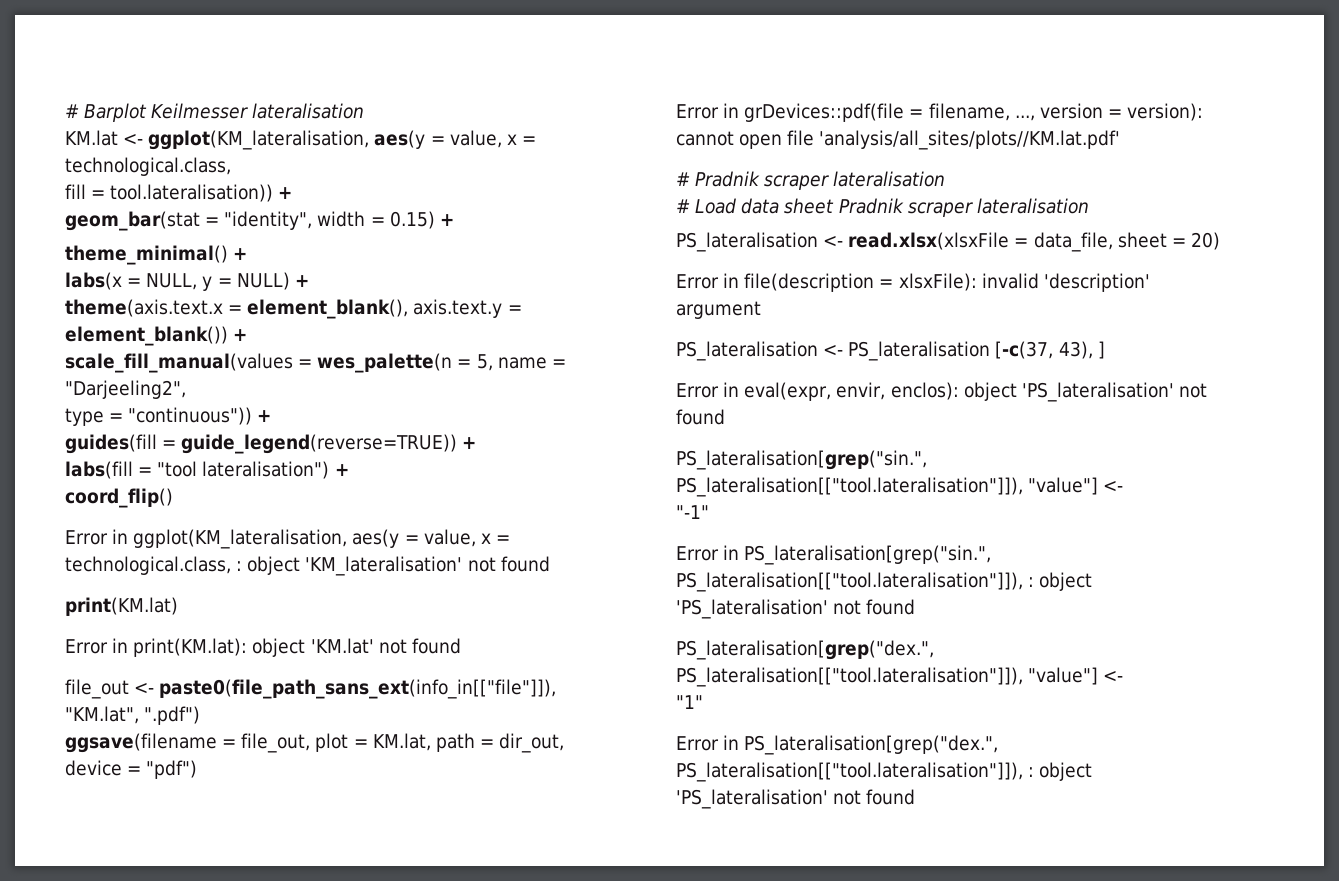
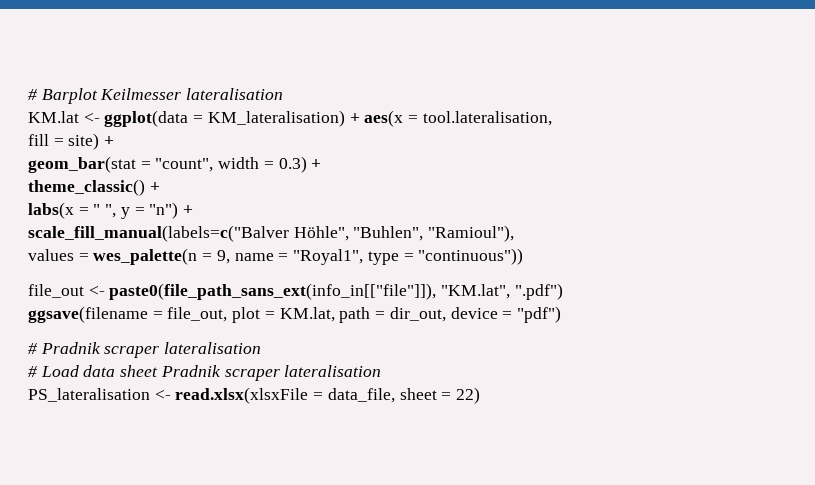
- KM.lat <- ggplot(KM_lateralisation, aes(y = value, x = technological.class,
+ KM.lat <- ggplot(data = KM_lateralisation) + aes(x = tool.lateralisation,
- fill = tool.lateralisation)) +
+ fill = site) +
- geom_bar(stat = "identity", width = 0.15) +
- theme_minimal() +
+ geom_bar(stat = "count", width = 0.3) +
+ theme_classic() +
- labs(x = NULL, y = NULL) +
- theme(axis.text.x = element_blank(), axis.text.y = element_blank()) +
- scale_fill_manual(values = wes_palette(n = 5, name = "Darjeeling2",
- type = "continuous")) +
- guides(fill = guide_legend(reverse=TRUE)) +
- labs(fill = "tool lateralisation") +
- coord_flip()
- Error in ggplot(KM_lateralisation, aes(y = value, x = technological.class, : object 'KM_lateralisation' not found
- print(KM.lat)
- Error in print(KM.lat): object 'KM.lat' not found
+ labs(x = " ", y = "n") +
+ scale_fill_manual(labels=c("Balver Höhle", "Buhlen", "Ramioul"),
+ values = wes_palette(n = 9, name = "Royal1", type = "continuous"))
- Error in grDevices::pdf(file = filename, ..., version = version): cannot open file 'analysis/all_sites/plots//KM.lat.pdf'
- PS_lateralisation <- read.xlsx(xlsxFile = data_file, sheet = 20)
- Error in file(description = xlsxFile): invalid 'description' argument
- PS_lateralisation <- PS_lateralisation [-c(37, 43), ]
- Error in eval(expr, envir, enclos): object 'PS_lateralisation' not found
- PS_lateralisation[grep("sin.", PS_lateralisation[["tool.lateralisation"]]), "value"] <-
- "-1"
- Error in PS_lateralisation[grep("sin.", PS_lateralisation[["tool.lateralisation"]]), : object 'PS_lateralisation' not found
- PS_lateralisation[grep("dex.", PS_lateralisation[["tool.lateralisation"]]), "value"] <-
- "1"
- Error in PS_lateralisation[grep("dex.", PS_lateralisation[["tool.lateralisation"]]), : object 'PS_lateralisation' not found
+ PS_lateralisation <- read.xlsx(xlsxFile = data_file, sheet = 22)

